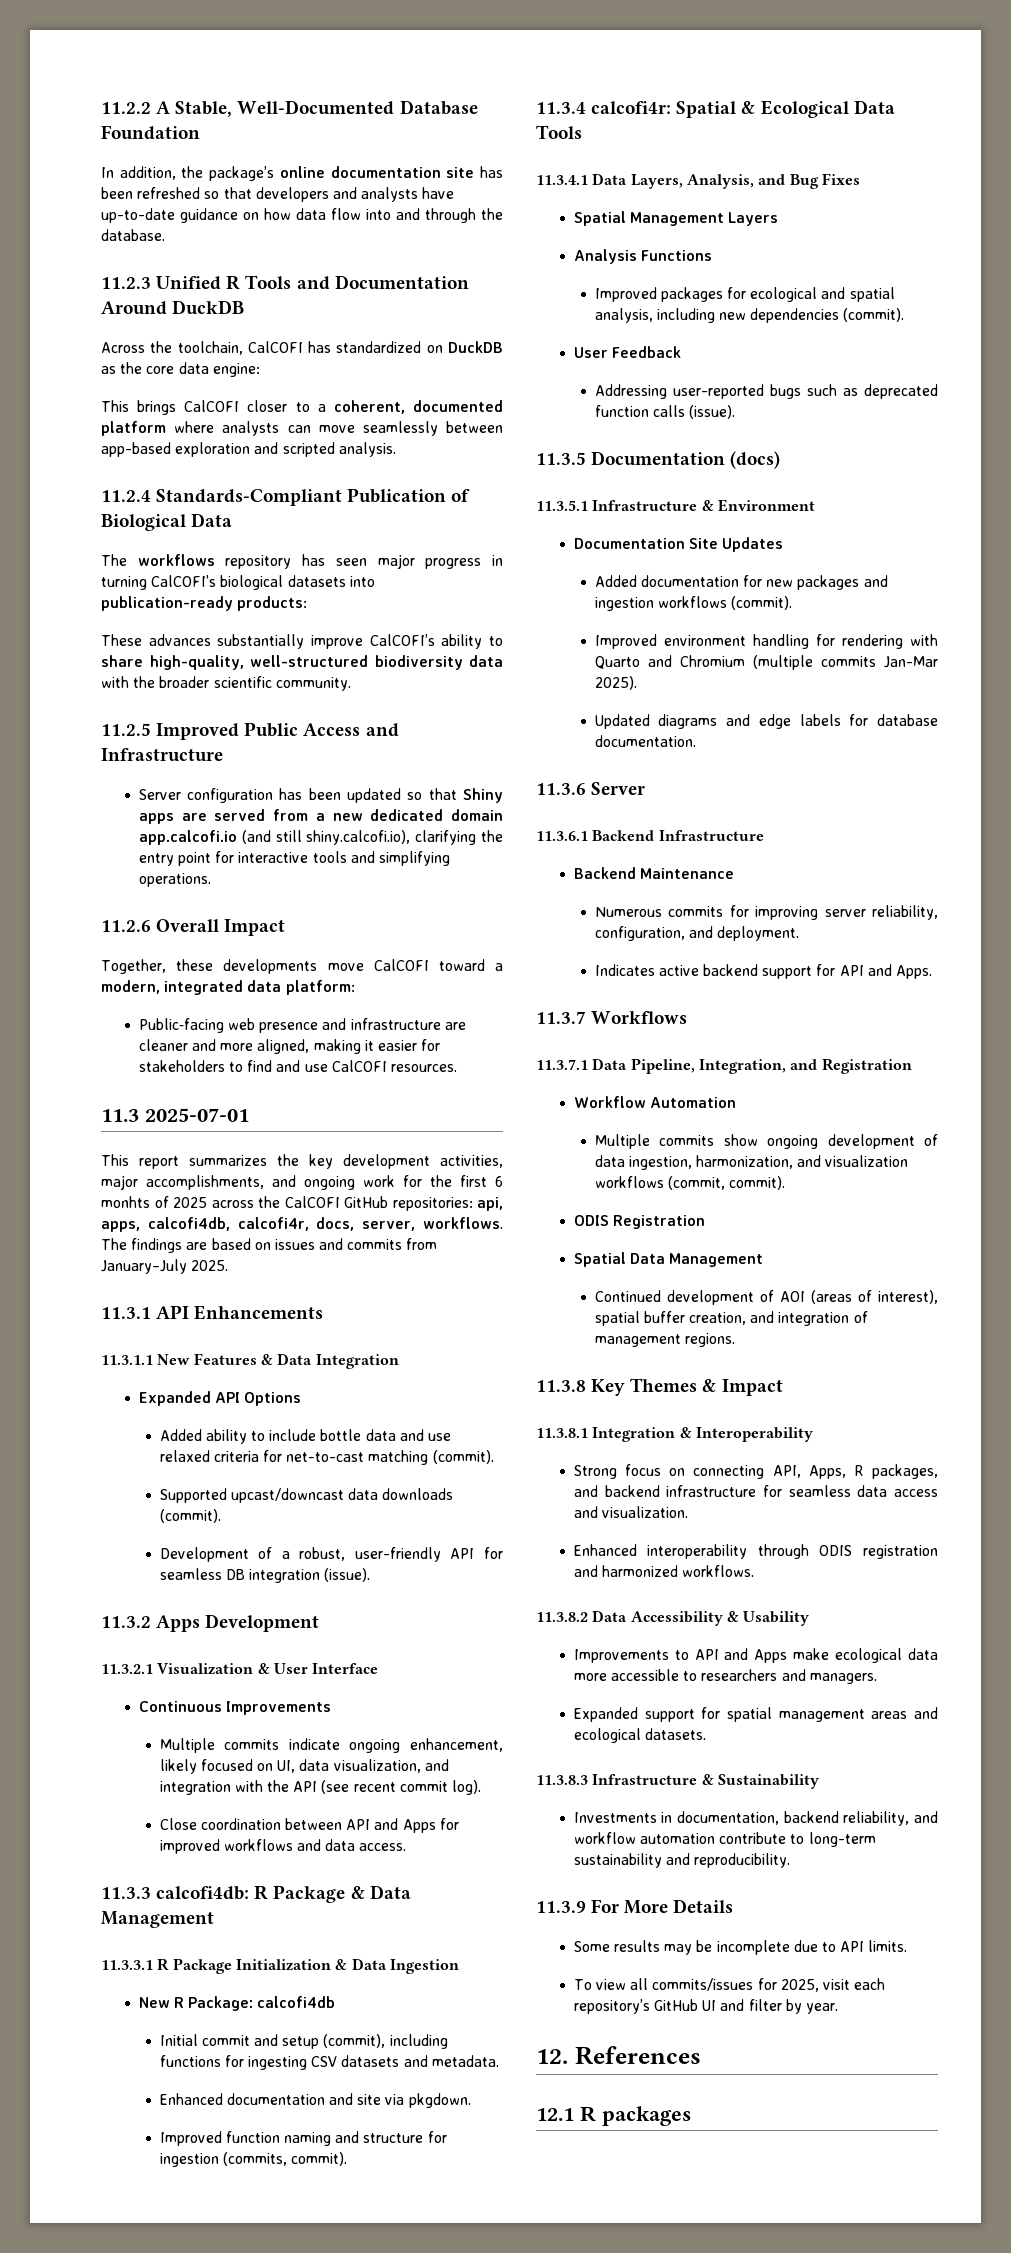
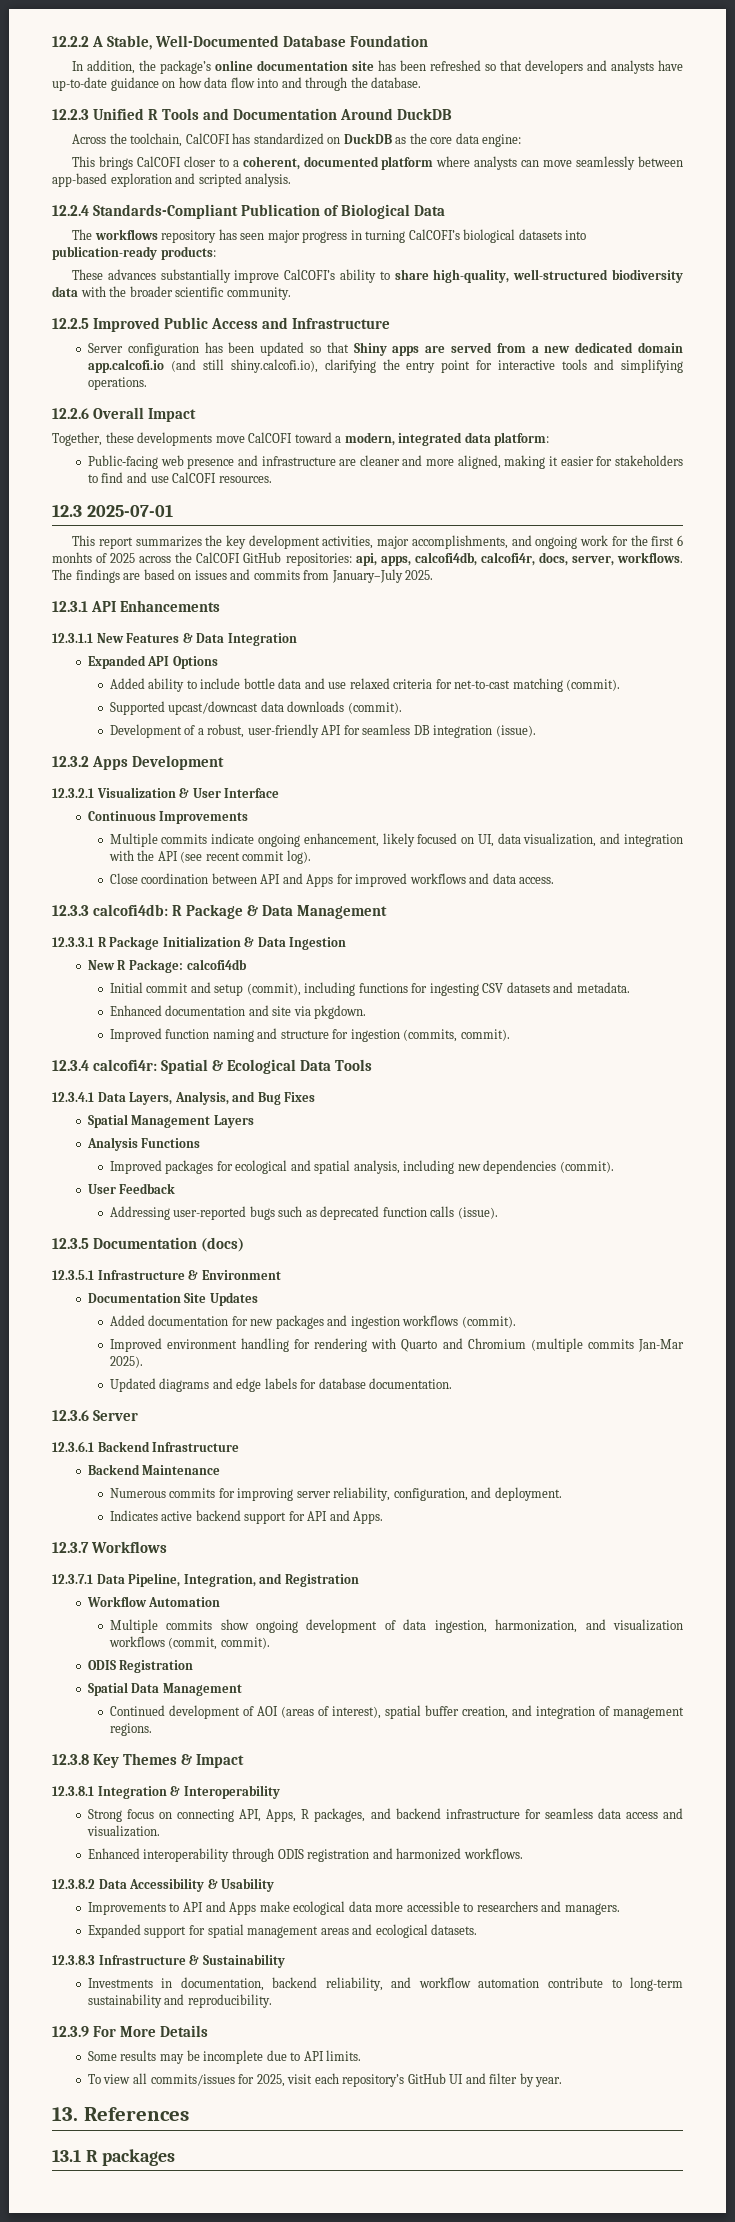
- 11.2.2 A Stable, Well-Documented Database Foundation
+ 12.2.2 A Stable, Well-Documented Database Foundation
- 11.2.3 Unified R Tools and Documentation Around DuckDB
+ 12.2.3 Unified R Tools and Documentation Around DuckDB
- 11.2.4 Standards-Compliant Publication of Biological Data
+ 12.2.4 Standards-Compliant Publication of Biological Data
- 11.2.5 Improved Public Access and Infrastructure
+ 12.2.5 Improved Public Access and Infrastructure
- 11.2.6 Overall Impact
+ 12.2.6 Overall Impact
- 11.3 2025-07-01
+ 12.3 2025-07-01
- 11.3.1 API Enhancements
+ 12.3.1 API Enhancements
- 11.3.1.1 New Features & Data Integration
+ 12.3.1.1 New Features & Data Integration
- 11.3.2 Apps Development
+ 12.3.2 Apps Development
- 11.3.2.1 Visualization & User Interface
+ 12.3.2.1 Visualization & User Interface
- 11.3.3 calcofi4db: R Package & Data Management
+ 12.3.3 calcofi4db: R Package & Data Management
- 11.3.3.1 R Package Initialization & Data Ingestion
+ 12.3.3.1 R Package Initialization & Data Ingestion
- 11.3.4 calcofi4r: Spatial & Ecological Data Tools
+ 12.3.4 calcofi4r: Spatial & Ecological Data Tools
- 11.3.4.1 Data Layers, Analysis, and Bug Fixes
+ 12.3.4.1 Data Layers, Analysis, and Bug Fixes
- 11.3.5 Documentation (docs)
+ 12.3.5 Documentation (docs)
- 11.3.5.1 Infrastructure & Environment
+ 12.3.5.1 Infrastructure & Environment
- 11.3.6 Server
+ 12.3.6 Server
- 11.3.6.1 Backend Infrastructure
+ 12.3.6.1 Backend Infrastructure
- 11.3.7 Workflows
+ 12.3.7 Workflows
- 11.3.7.1 Data Pipeline, Integration, and Registration
+ 12.3.7.1 Data Pipeline, Integration, and Registration
- 11.3.8 Key Themes & Impact
+ 12.3.8 Key Themes & Impact
- 11.3.8.1 Integration & Interoperability
+ 12.3.8.1 Integration & Interoperability
- 11.3.8.2 Data Accessibility & Usability
+ 12.3.8.2 Data Accessibility & Usability
- 11.3.8.3 Infrastructure & Sustainability
+ 12.3.8.3 Infrastructure & Sustainability
- 11.3.9 For More Details
+ 12.3.9 For More Details
- 12. References
+ 13. References
- 12.1 R packages
+ 13.1 R packages

